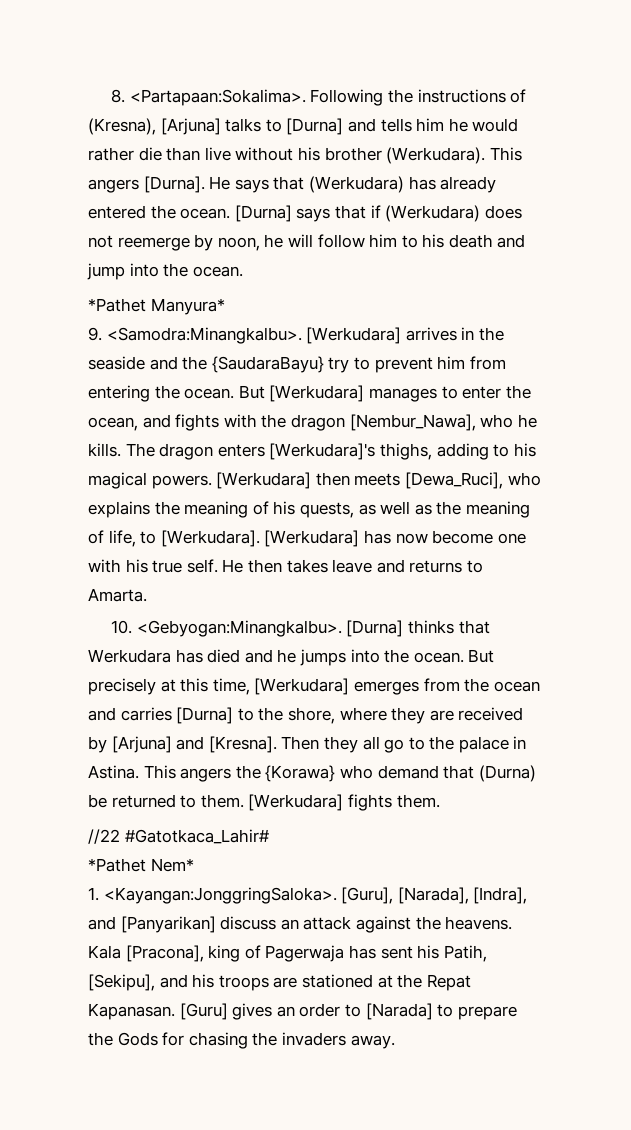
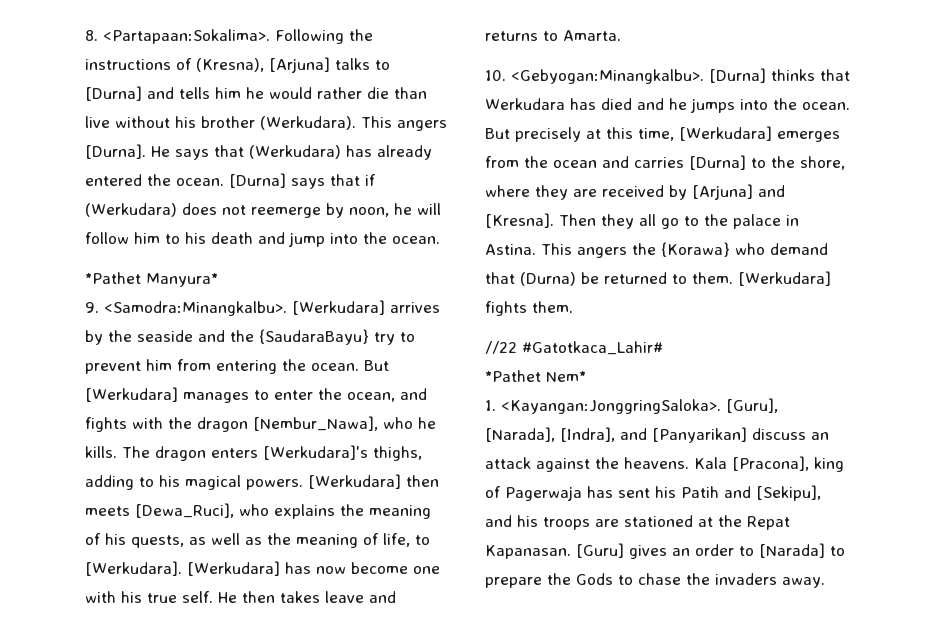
- [Werkudara] arrives in the seaside and the {SaudaraBayu} try to prevent him from entering the ocean.
+ [Werkudara] arrives by the seaside and the {SaudaraBayu} try to prevent him from entering the ocean.
- Kala [Pracona], king of Pagerwaja has sent his Patih, [Sekipu], and his troops are stationed at the Repat Kapanasan.
+ Kala [Pracona], king of Pagerwaja has sent his Patih and [Sekipu], and his troops are stationed at the Repat Kapanasan.
- [Guru] gives an order to [Narada] to prepare the Gods for chasing the invaders away.
+ [Guru] gives an order to [Narada] to prepare the Gods to chase the invaders away.

